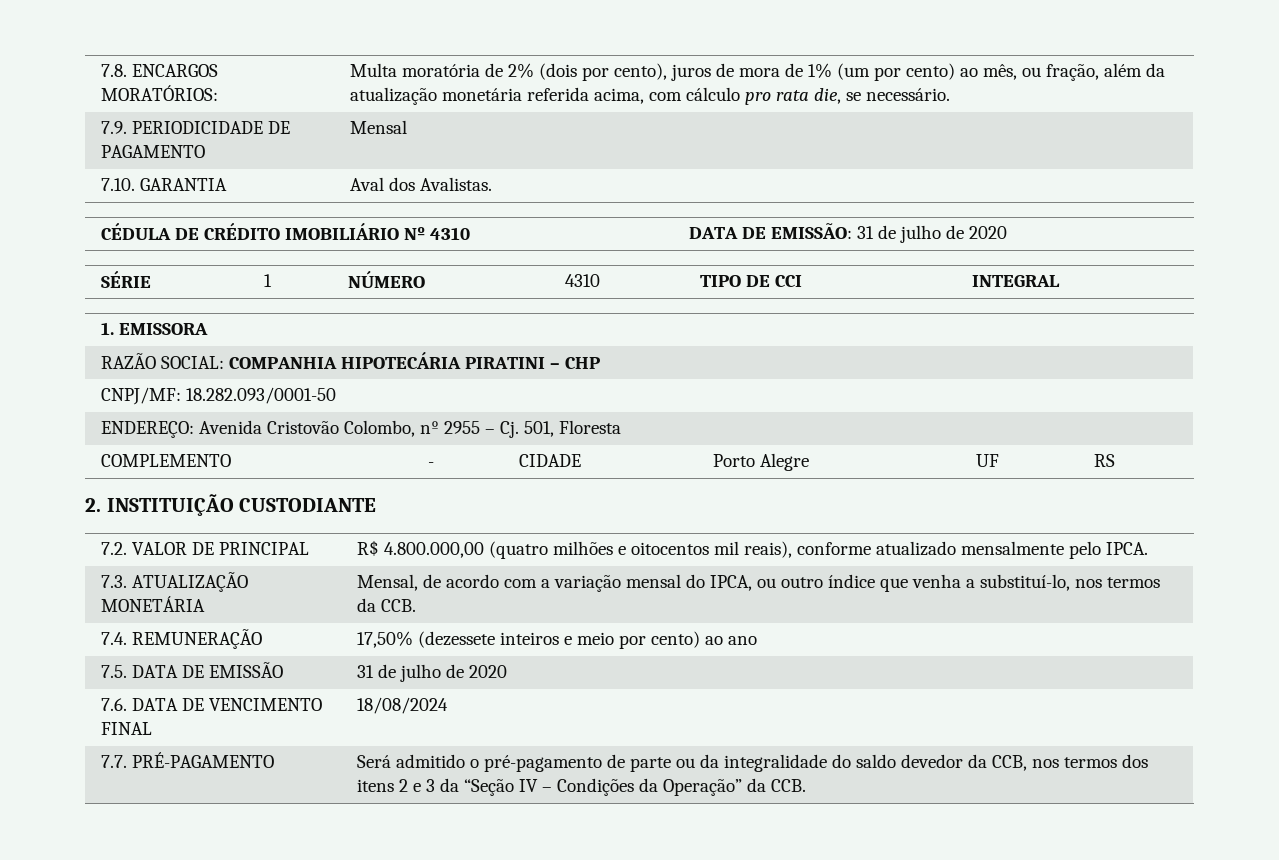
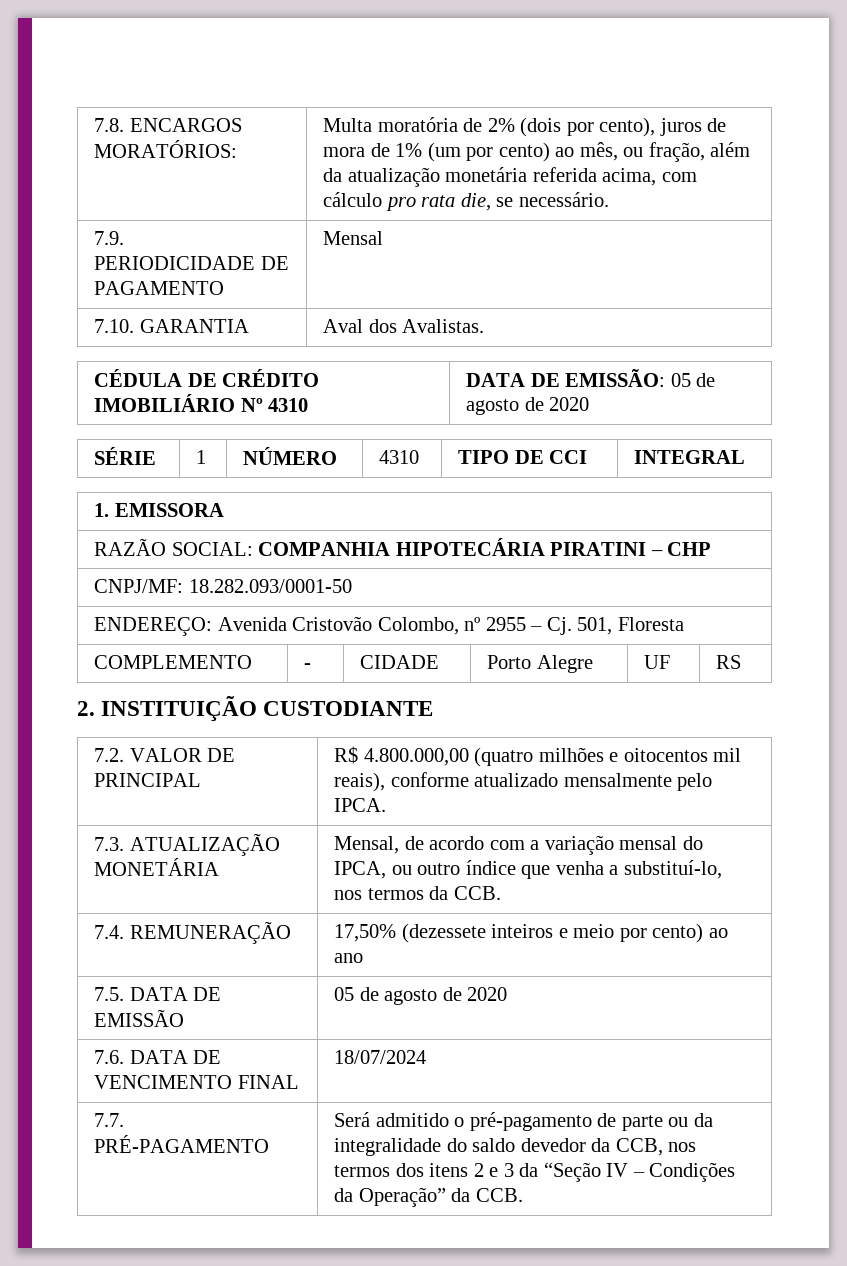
- CÉDULA DE CRÉDITO IMOBILIÁRIO Nº 4310 | DATA DE EMISSÃO: 31 de julho de 2020
+ CÉDULA DE CRÉDITO IMOBILIÁRIO Nº 4310 | DATA DE EMISSÃO: 05 de agosto de 2020
- 7.5. DATA DE EMISSÃO | 31 de julho de 2020
+ 7.5. DATA DE EMISSÃO | 05 de agosto de 2020
- 7.6. DATA DE VENCIMENTO FINAL | 18/08/2024
+ 7.6. DATA DE VENCIMENTO FINAL | 18/07/2024

